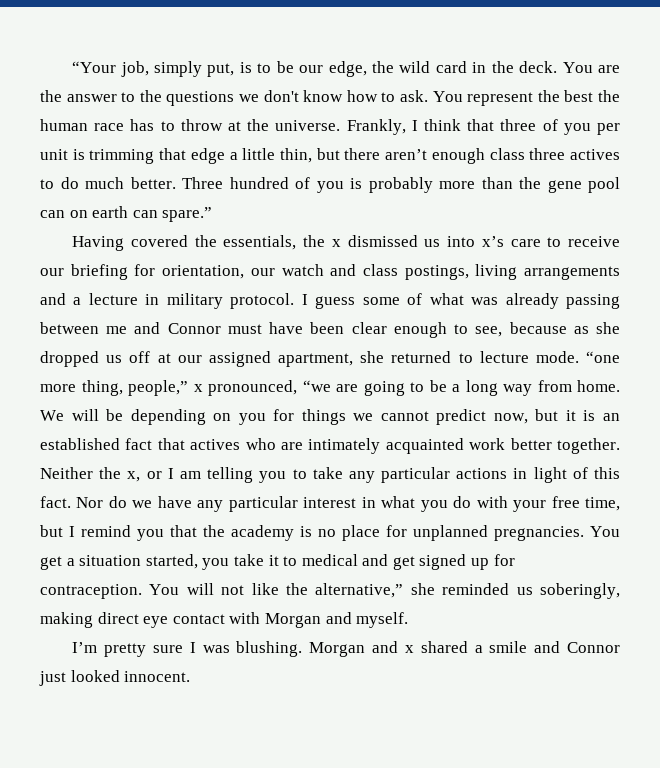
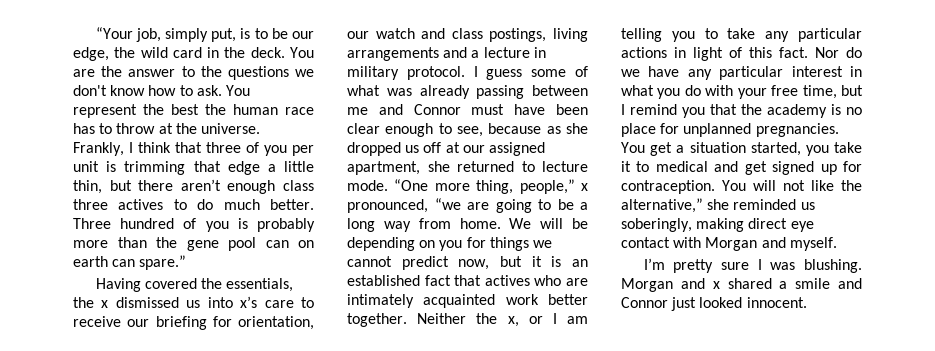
- “one more thing, people,” x pronounced, “we are going to be a long way from home.
+ “One more thing, people,” x pronounced, “we are going to be a long way from home.

